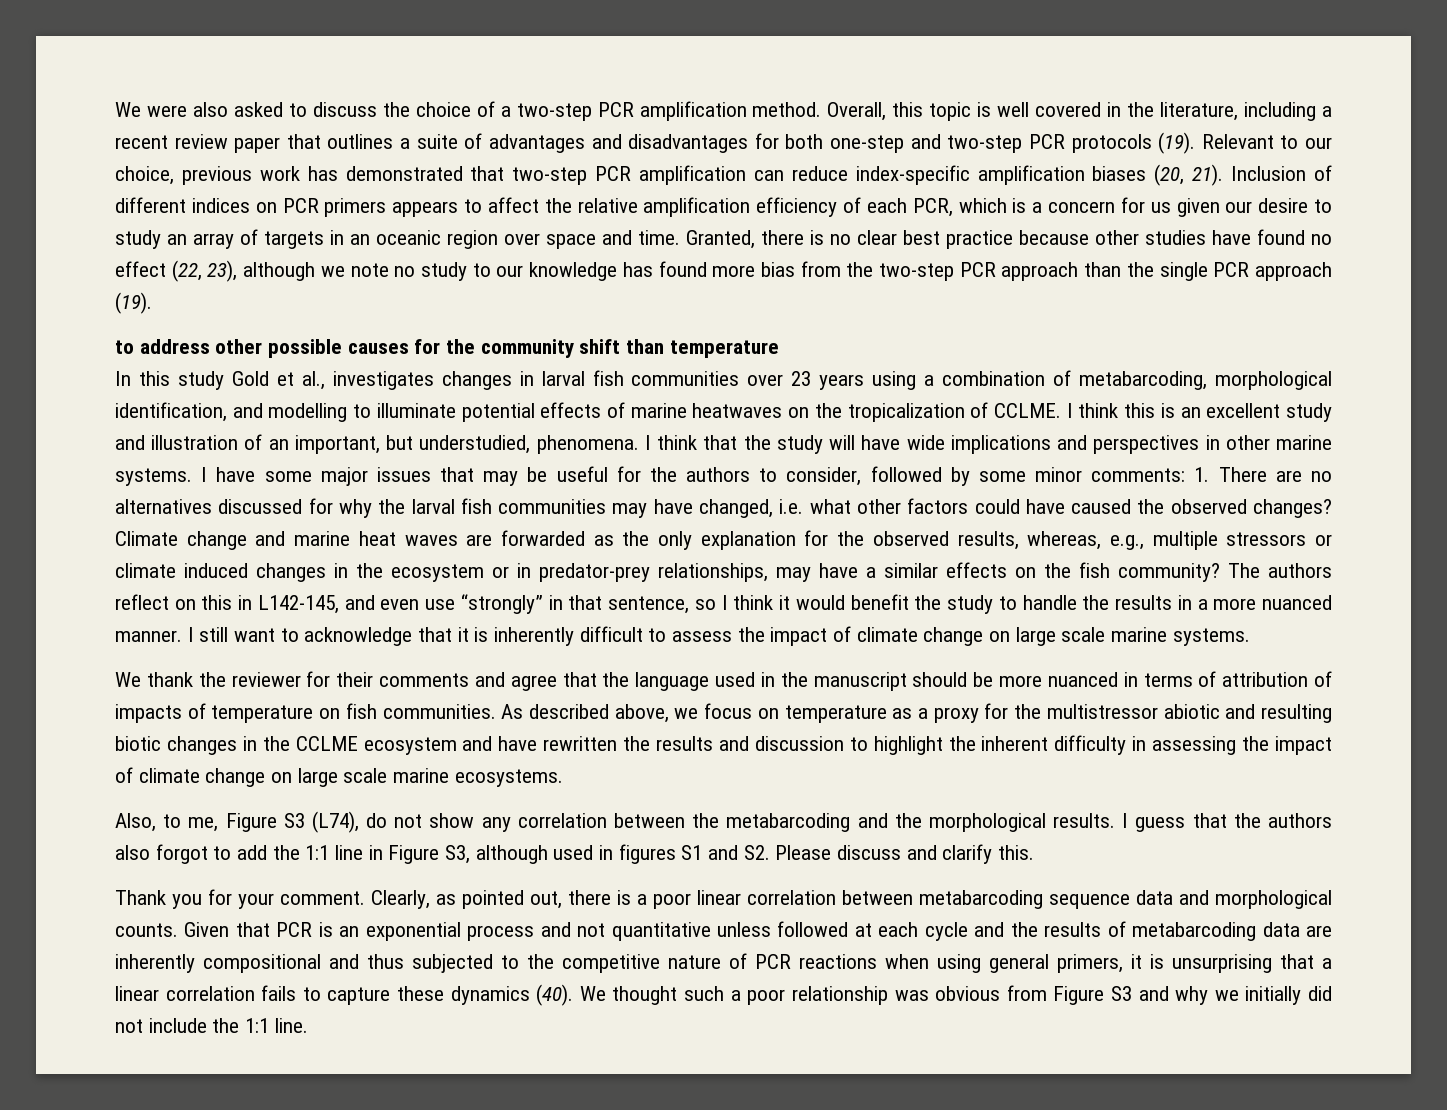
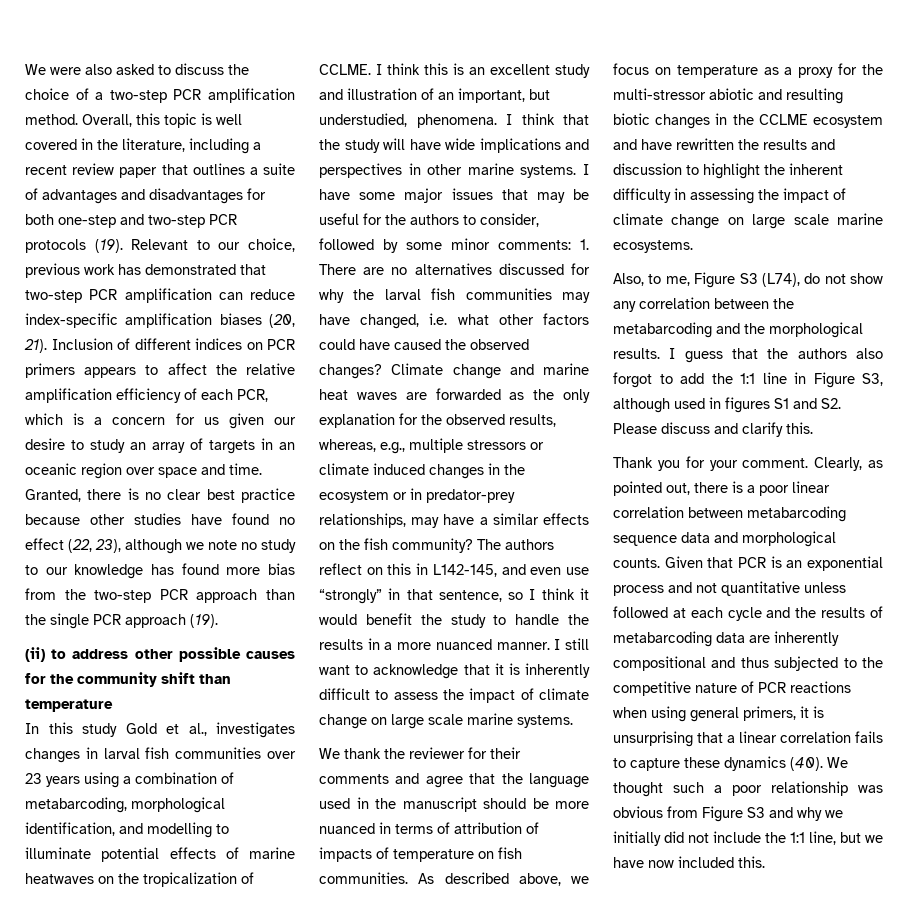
- to address other possible causes for the community shift than temperature
+ (ii) to address other possible causes for the community shift than temperature
- As described above, we focus on temperature as a proxy for the multistressor abiotic and resulting biotic changes in the CCLME ecosystem and have rewritten the results and discussion to highlight the inherent difficulty in assessing the impact of climate change on large scale marine ecosystems.
+ As described above, we focus on temperature as a proxy for the multi-stressor abiotic and resulting biotic changes in the CCLME ecosystem and have rewritten the results and discussion to highlight the inherent difficulty in assessing the impact of climate change on large scale marine ecosystems.
- We thought such a poor relationship was obvious from Figure S3 and why we initially did not include the 1:1 line.
+ We thought such a poor relationship was obvious from Figure S3 and why we initially did not include the 1:1 line, but we have now included this.

